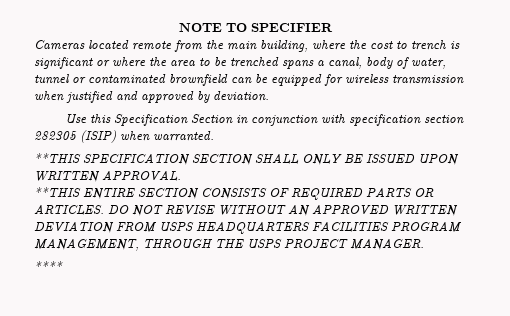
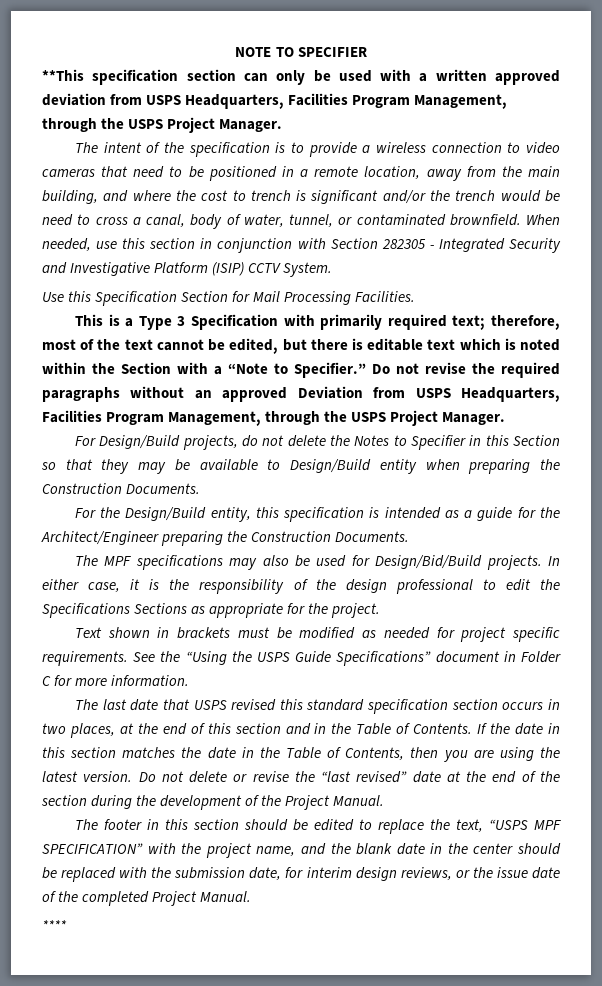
- Cameras located remote from the main building, where the cost to trench is significant or where the area to be trenched spans a canal, body of water, tunnel or contaminated brownfield can be equipped for wireless transmission when justified and approved by deviation.
- Use this Specification Section in conjunction with specification section 282305 (ISIP) when warranted.
- **THIS SPECIFICATION SECTION SHALL ONLY BE ISSUED UPON WRITTEN APPROVAL.
- **THIS ENTIRE SECTION CONSISTS OF REQUIRED PARTS OR ARTICLES. DO NOT REVISE WITHOUT AN APPROVED WRITTEN DEVIATION FROM USPS HEADQUARTERS FACILITIES PROGRAM MANAGEMENT, THROUGH THE USPS PROJECT MANAGER.
+ **This specification section can only be used with a written approved deviation from USPS Headquarters, Facilities Program Management, through the USPS Project Manager.
+ The intent of the specification is to provide a wireless connection to video cameras that need to be positioned in a remote location, away from the main building, and where the cost to trench is significant and/or the trench would be need to cross a canal, body of water, tunnel, or contaminated brownfield. When needed, use this section in conjunction with Section 282305 - Integrated Security and Investigative Platform (ISIP) CCTV System.
+ Use this Specification Section for Mail Processing Facilities.
+ This is a Type 3 Specification with primarily required text; therefore, most of the text cannot be edited, but there is editable text which is noted within the Section with a “Note to Specifier.” Do not revise the required paragraphs without an approved Deviation from USPS Headquarters, Facilities Program Management, through the USPS Project Manager.
+ For Design/Build projects, do not delete the Notes to Specifier in this Section so that they may be available to Design/Build entity when preparing the Construction Documents.
+ For the Design/Build entity, this specification is intended as a guide for the Architect/Engineer preparing the Construction Documents.
+ The MPF specifications may also be used for Design/Bid/Build projects. In either case, it is the responsibility of the design professional to edit the Specifications Sections as appropriate for the project.
+ Text shown in brackets must be modified as needed for project specific requirements. See the “Using the USPS Guide Specifications” document in Folder C for more information.
+ The last date that USPS revised this standard specification section occurs in two places, at the end of this section and in the Table of Contents. If the date in this section matches the date in the Table of Contents, then you are using the latest version. Do not delete or revise the “last revised” date at the end of the section during the development of the Project Manual.
+ The footer in this section should be edited to replace the text, “USPS MPF SPECIFICATION” with the project name, and the blank date in the center should be replaced with the submission date, for interim design reviews, or the issue date of the completed Project Manual.

